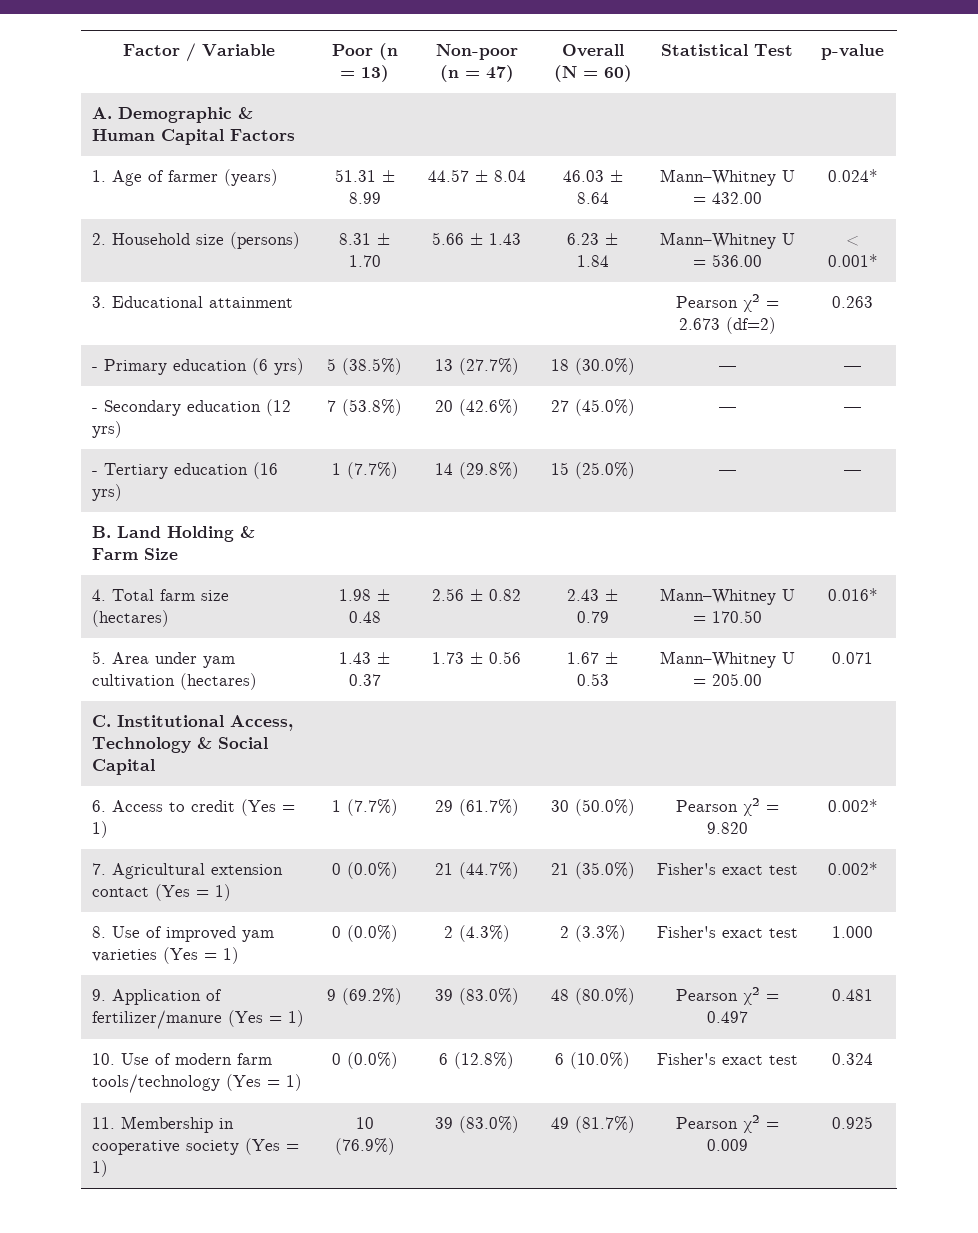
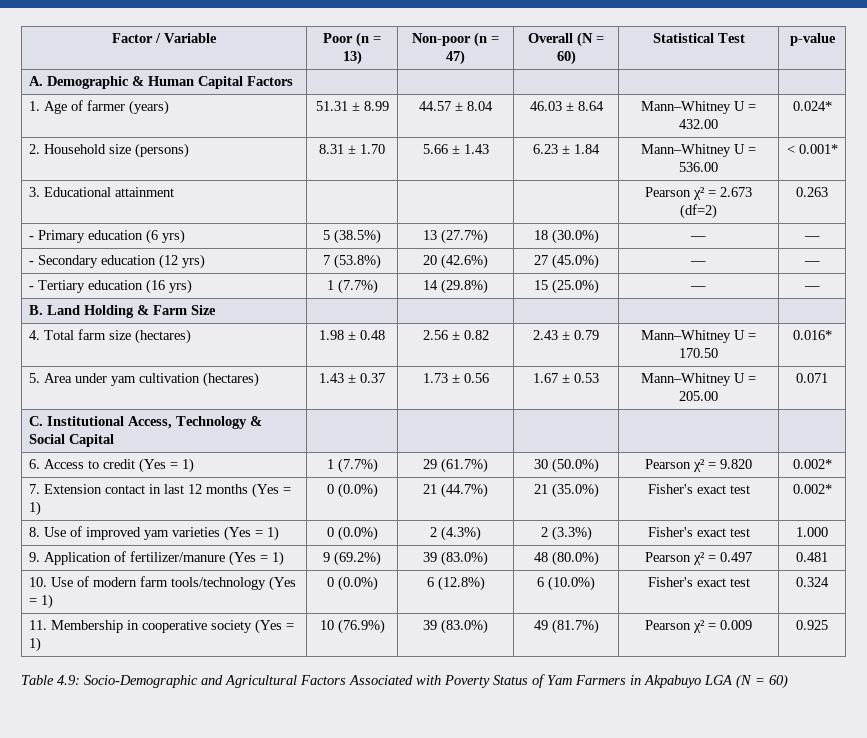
- 7. Agricultural extension contact (Yes = 1) | 0 (0.0%) | 21 (44.7%) | 21 (35.0%) | Fisher's exact test | 0.002*
+ 7. Extension contact in last 12 months (Yes = 1) | 0 (0.0%) | 21 (44.7%) | 21 (35.0%) | Fisher's exact test | 0.002*
+ Table 4.9: Socio-Demographic and Agricultural Factors Associated with Poverty Status of Yam Farmers in Akpabuyo LGA (N = 60)

